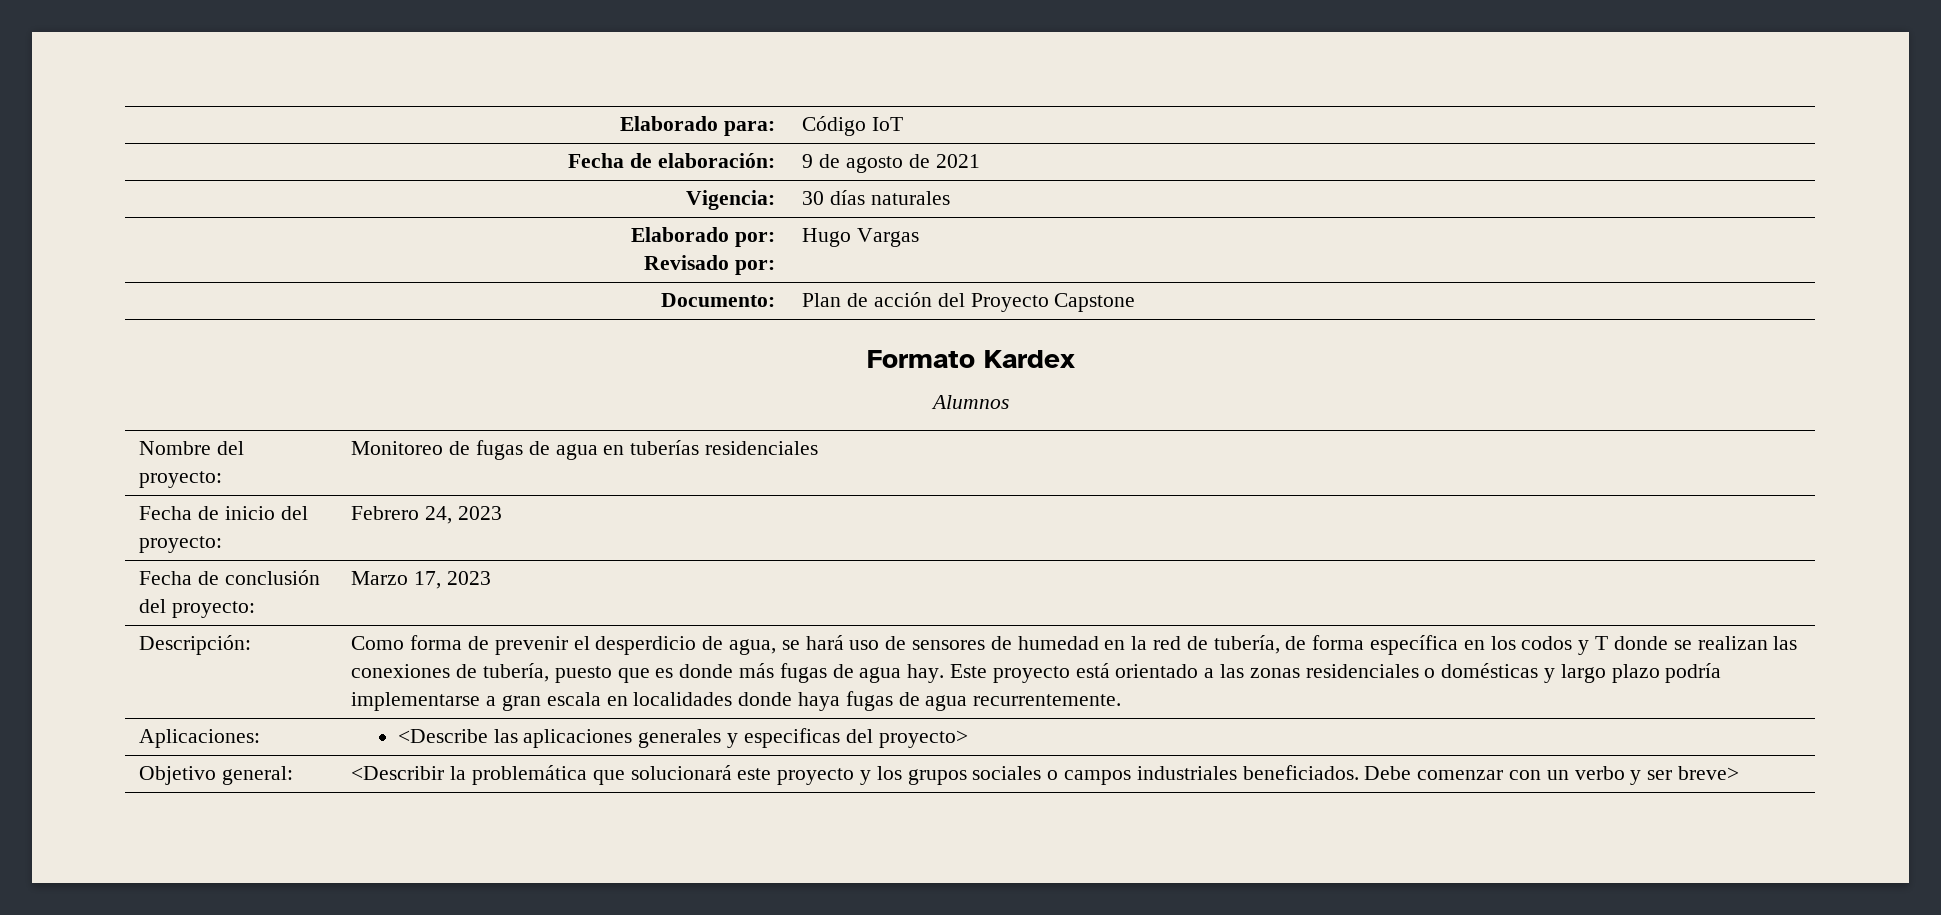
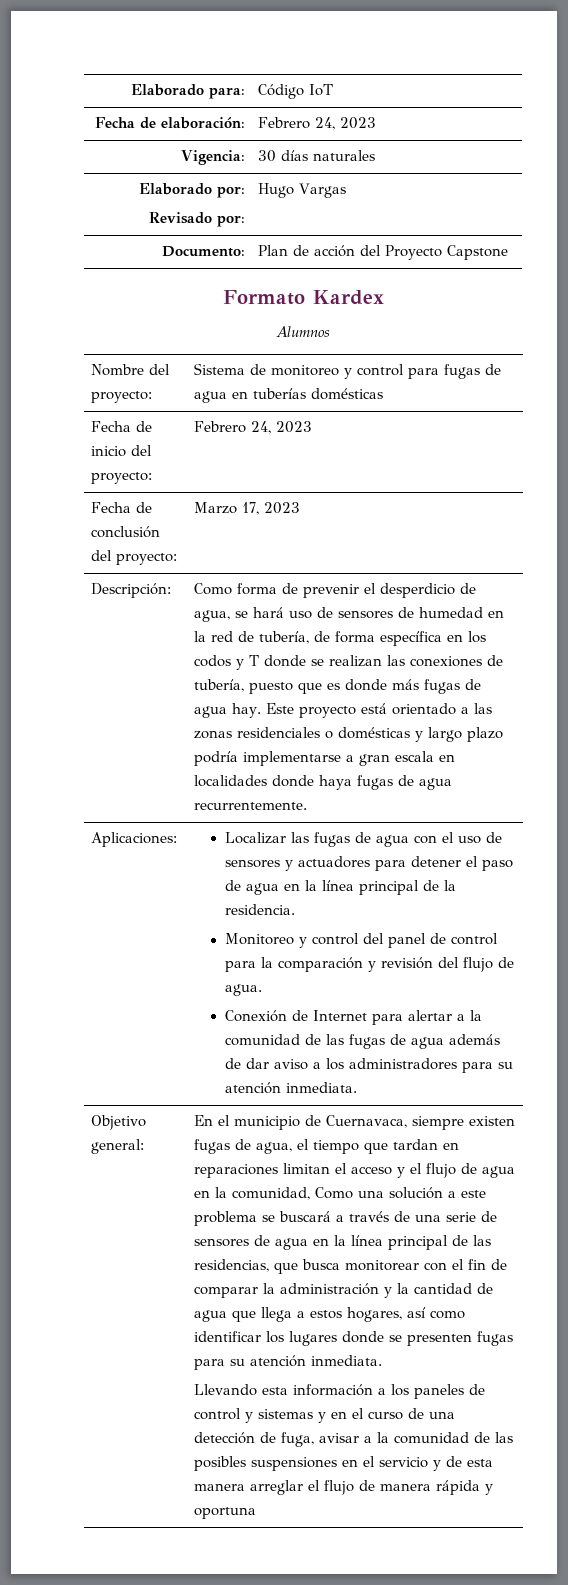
- Fecha de elaboración: | 9 de agosto de 2021
+ Fecha de elaboración: | Febrero 24, 2023
- Nombre del proyecto: | Monitoreo de fugas de agua en tuberías residenciales
+ Nombre del proyecto: | Sistema de monitoreo y control para fugas de agua en tuberías domésticas
- <Describe las aplicaciones generales y especificas del proyecto>
- Objetivo general: | <Describir la problemática que solucionará este proyecto y los grupos sociales o campos industriales beneficiados. Debe comenzar con un verbo y ser breve>
+ Localizar las fugas de agua con el uso de sensores y actuadores para detener el paso de agua en la línea principal de la residencia.
+ Monitoreo y control del panel de control para la comparación y revisión del flujo de agua.
+ Conexión de Internet para alertar a la comunidad de las fugas de agua además de dar aviso a los administradores para su atención inmediata.
+ Objetivo general: | En el municipio de Cuernavaca, siempre existen fugas de agua, el tiempo que tardan en reparaciones limitan el acceso y el flujo de agua en la comunidad, Como una solución a este problema se buscará a través de una serie de sensores de agua en la línea principal de las residencias, que busca monitorear con el fin de comparar la administración y la cantidad de agua que llega a estos hogares, así como identificar los lugares donde se presenten fugas para su atención inmediata.
+ Llevando esta información a los paneles de control y sistemas y en el curso de una detección de fuga, avisar a la comunidad de las posibles suspensiones en el servicio y de esta manera arreglar el flujo de manera rápida y oportuna

